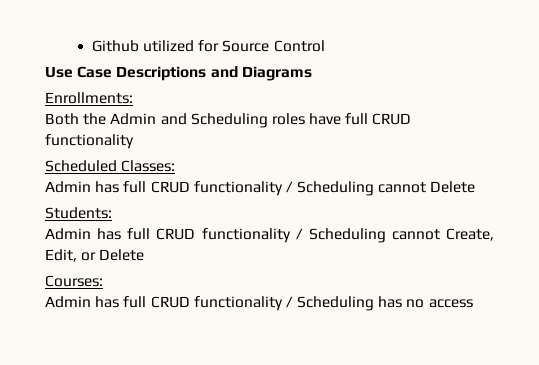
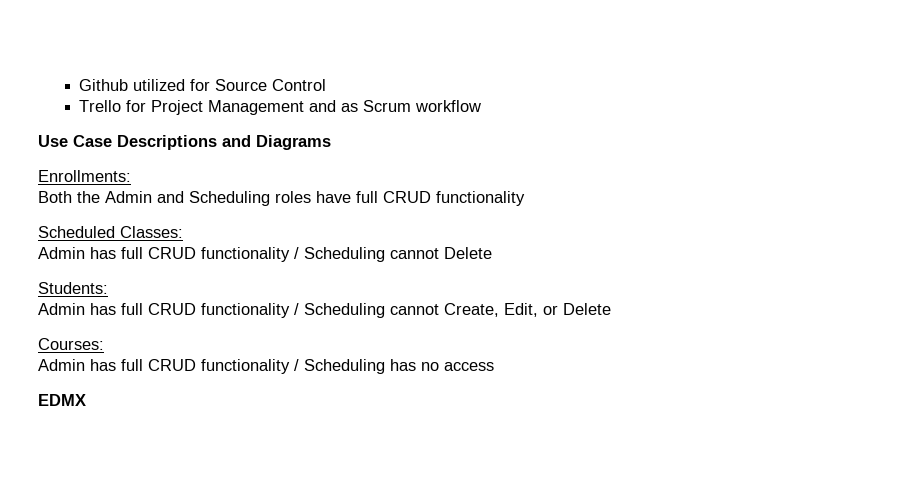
+ Trello for Project Management and as Scrum workflow
+ EDMX

